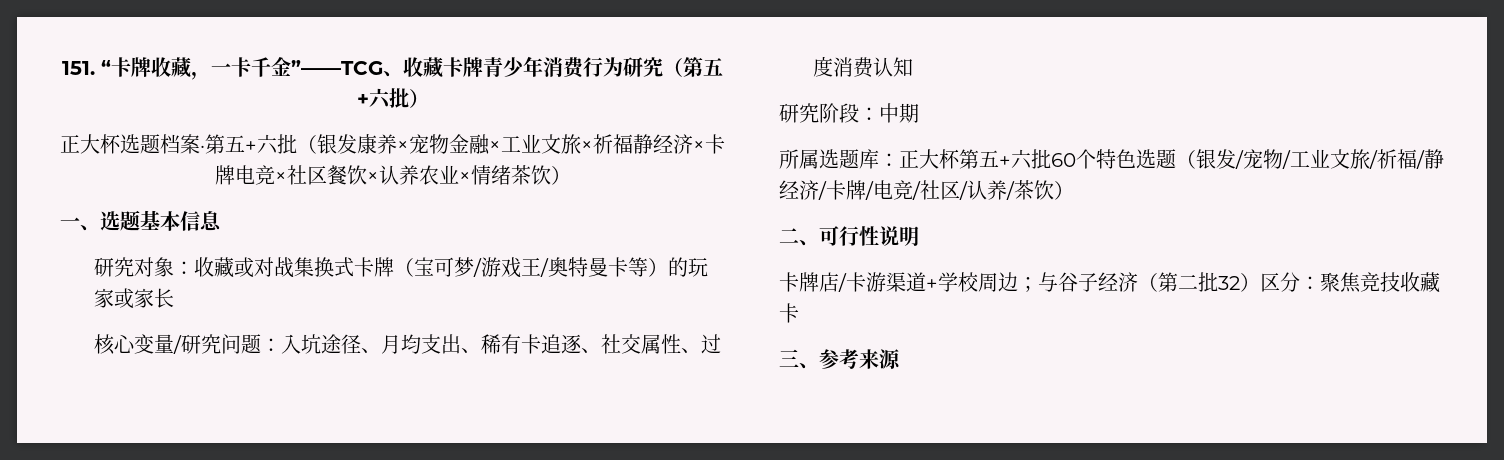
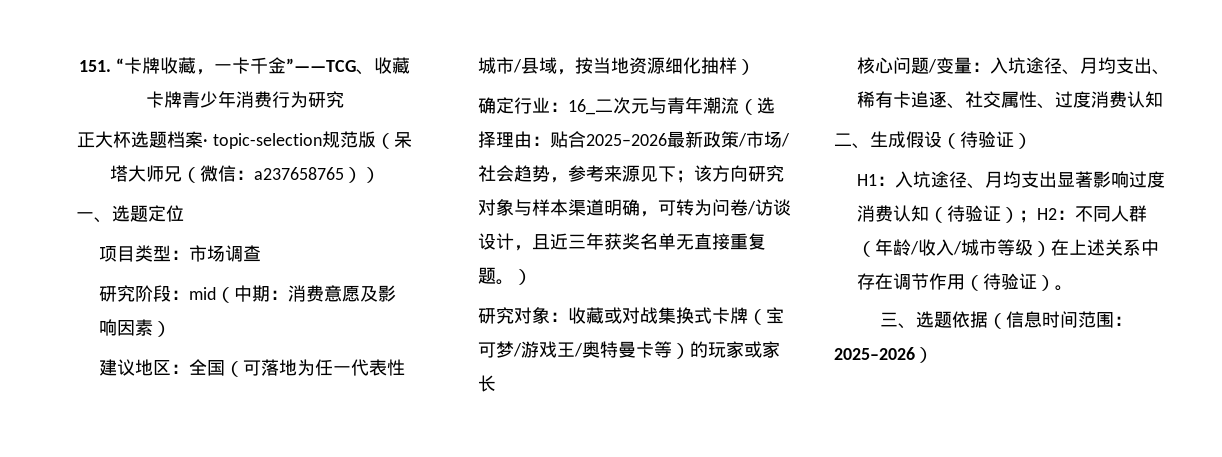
- 151. “卡牌收藏，一卡千金”——TCG、收藏卡牌青少年消费行为研究（第五+六批）
+ 151. “卡牌收藏，一卡千金”——TCG、收藏卡牌青少年消费行为研究
- 正大杯选题档案·第五+六批（银发康养×宠物金融×工业文旅×祈福静经济×卡牌电竞×社区餐饮×认养农业×情绪茶饮）
- 一、选题基本信息
+ 正大杯选题档案· topic-selection规范版（呆塔大师兄（微信：a237658765））
+ 一、选题定位
+ 项目类型：市场调查
+ 研究阶段：mid（中期：消费意愿及影响因素）
+ 建议地区：全国（可落地为任一代表性城市/县域，按当地资源细化抽样）
+ 确定行业：16_二次元与青年潮流（选择理由：贴合2025–2026最新政策/市场/社会趋势，参考来源见下；该方向研究对象与样本渠道明确，可转为问卷/访谈设计，且近三年获奖名单无直接重复题。）
- 核心变量/研究问题：入坑途径、月均支出、稀有卡追逐、社交属性、过度消费认知
+ 核心问题/变量：入坑途径、月均支出、稀有卡追逐、社交属性、过度消费认知
- 研究阶段：中期
- 所属选题库：正大杯第五+六批60个特色选题（银发/宠物/工业文旅/祈福/静经济/卡牌/电竞/社区/认养/茶饮）
- 二、可行性说明
- 卡牌店/卡游渠道+学校周边；与谷子经济（第二批32）区分：聚焦竞技收藏卡
- 三、参考来源
+ 二、生成假设（待验证）
+ H1：入坑途径、月均支出显著影响过度消费认知（待验证）；H2：不同人群（年龄/收入/城市等级）在上述关系中存在调节作用（待验证）。
+ 三、选题依据（信息时间范围：2025–2026）

